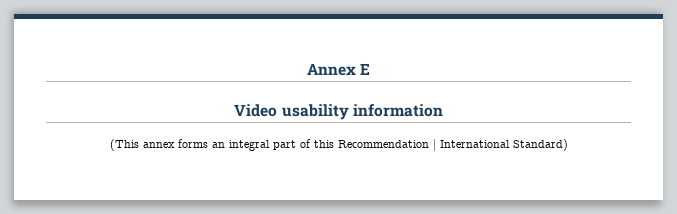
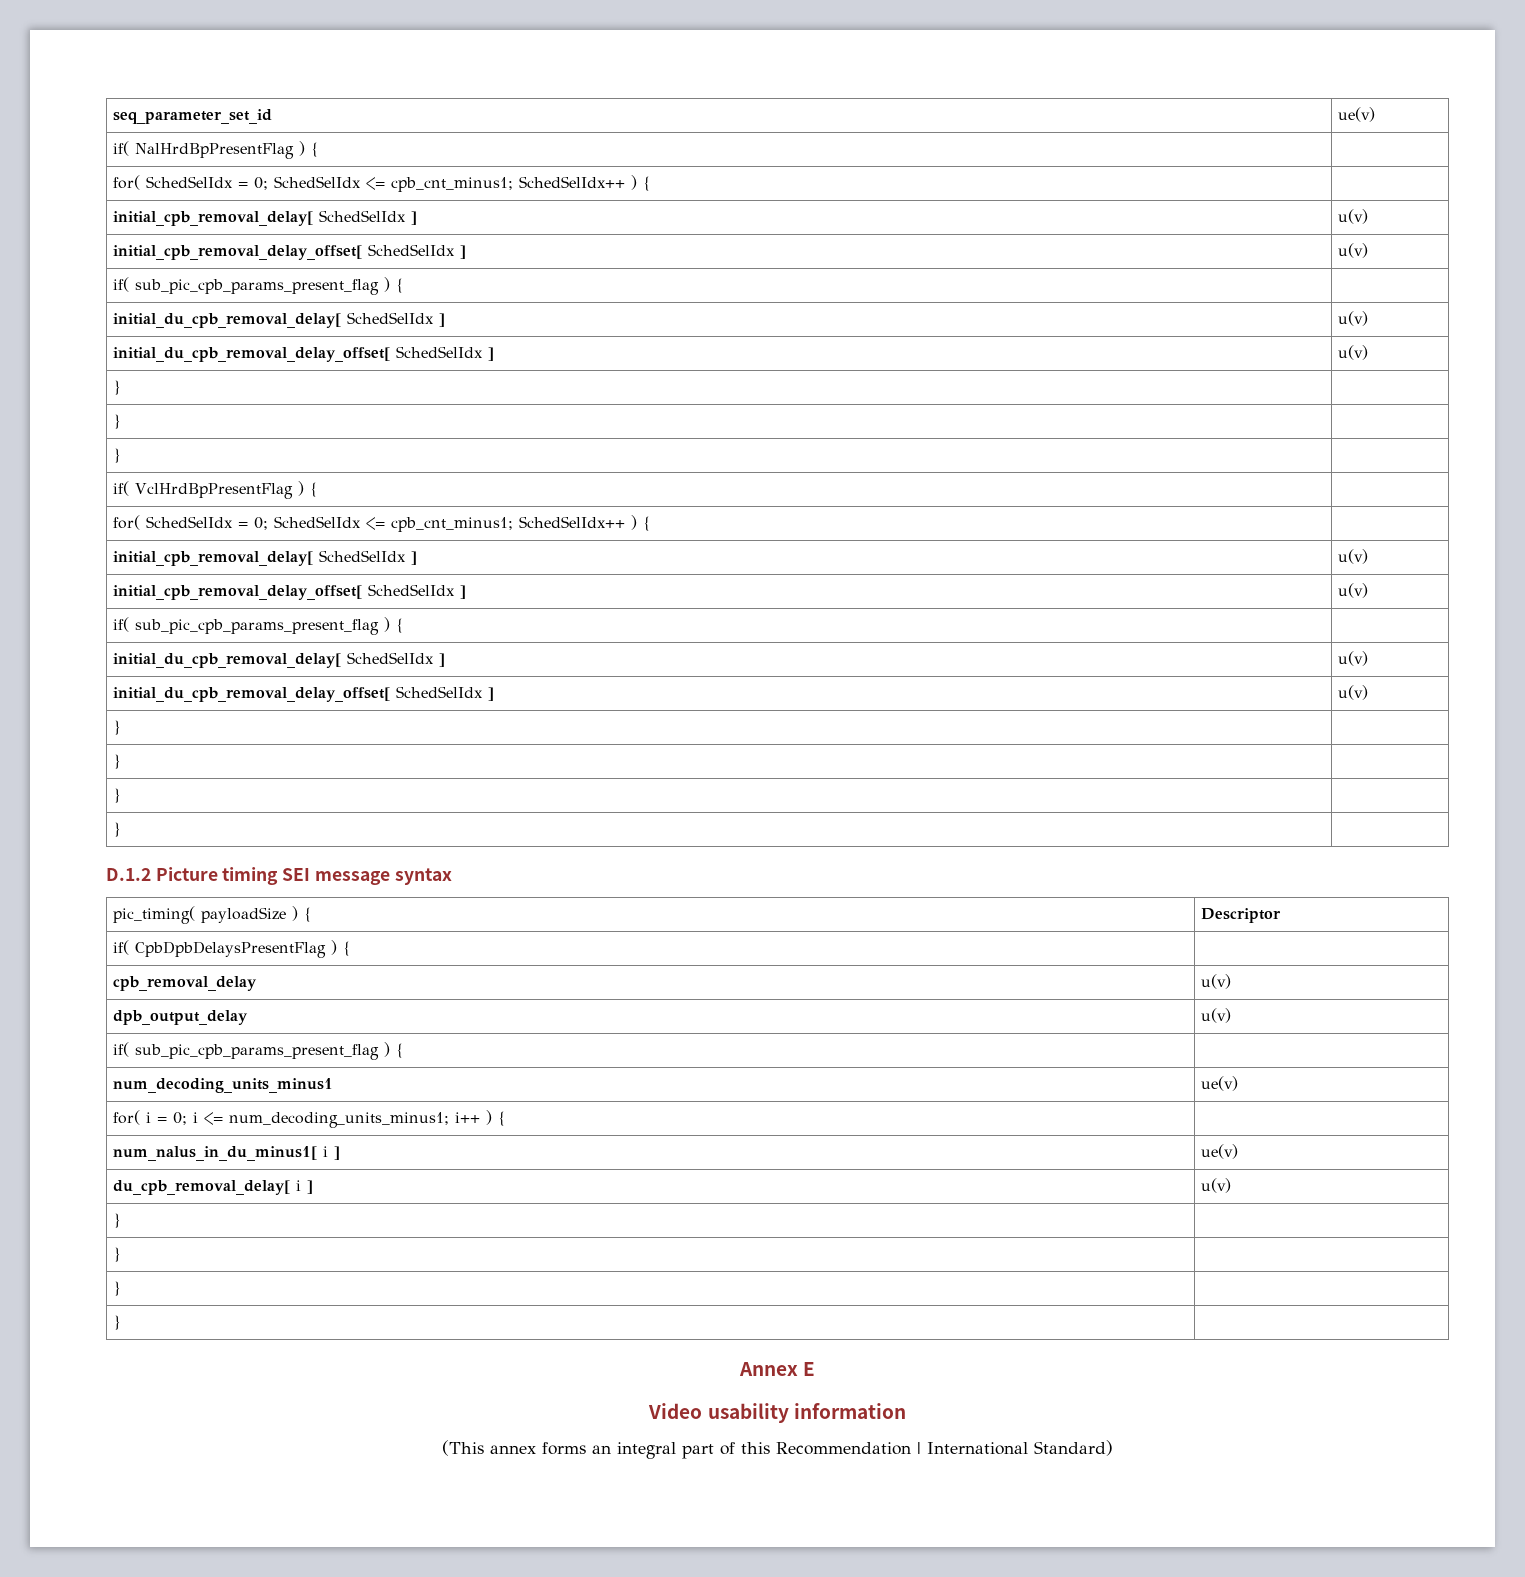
+ seq_parameter_set_id | ue(v)
+ if( NalHrdBpPresentFlag ) { |
+ for( SchedSelIdx = 0; SchedSelIdx <= cpb_cnt_minus1; SchedSelIdx++ ) { |
+ initial_cpb_removal_delay[ SchedSelIdx ] | u(v)
+ initial_cpb_removal_delay_offset[ SchedSelIdx ] | u(v)
+ if( sub_pic_cpb_params_present_flag ) { |
+ initial_du_cpb_removal_delay[ SchedSelIdx ] | u(v)
+ initial_du_cpb_removal_delay_offset[ SchedSelIdx ] | u(v)
+ } |
+ } |
+ } |
+ if( VclHrdBpPresentFlag ) { |
+ for( SchedSelIdx = 0; SchedSelIdx <= cpb_cnt_minus1; SchedSelIdx++ ) { |
+ initial_cpb_removal_delay[ SchedSelIdx ] | u(v)
+ initial_cpb_removal_delay_offset[ SchedSelIdx ] | u(v)
+ if( sub_pic_cpb_params_present_flag ) { |
+ initial_du_cpb_removal_delay[ SchedSelIdx ] | u(v)
+ initial_du_cpb_removal_delay_offset[ SchedSelIdx ] | u(v)
+ } |
+ } |
+ } |
+ } |
+ D.1.2 Picture timing SEI message syntax
+ pic_timing( payloadSize ) { | Descriptor
+ if( CpbDpbDelaysPresentFlag ) { |
+ cpb_removal_delay | u(v)
+ dpb_output_delay | u(v)
+ if( sub_pic_cpb_params_present_flag ) { |
+ num_decoding_units_minus1 | ue(v)
+ for( i = 0; i <= num_decoding_units_minus1; i++ ) { |
+ num_nalus_in_du_minus1[ i ] | ue(v)
+ du_cpb_removal_delay[ i ] | u(v)
+ } |
+ } |
+ } |
+ } |

